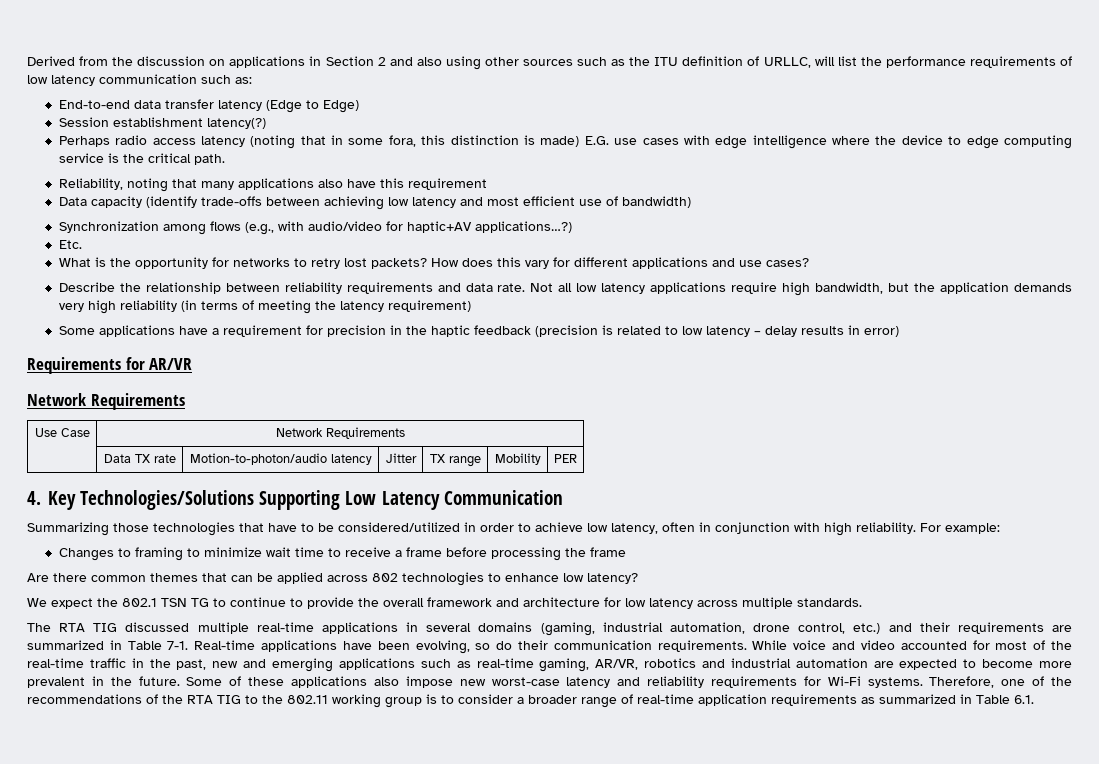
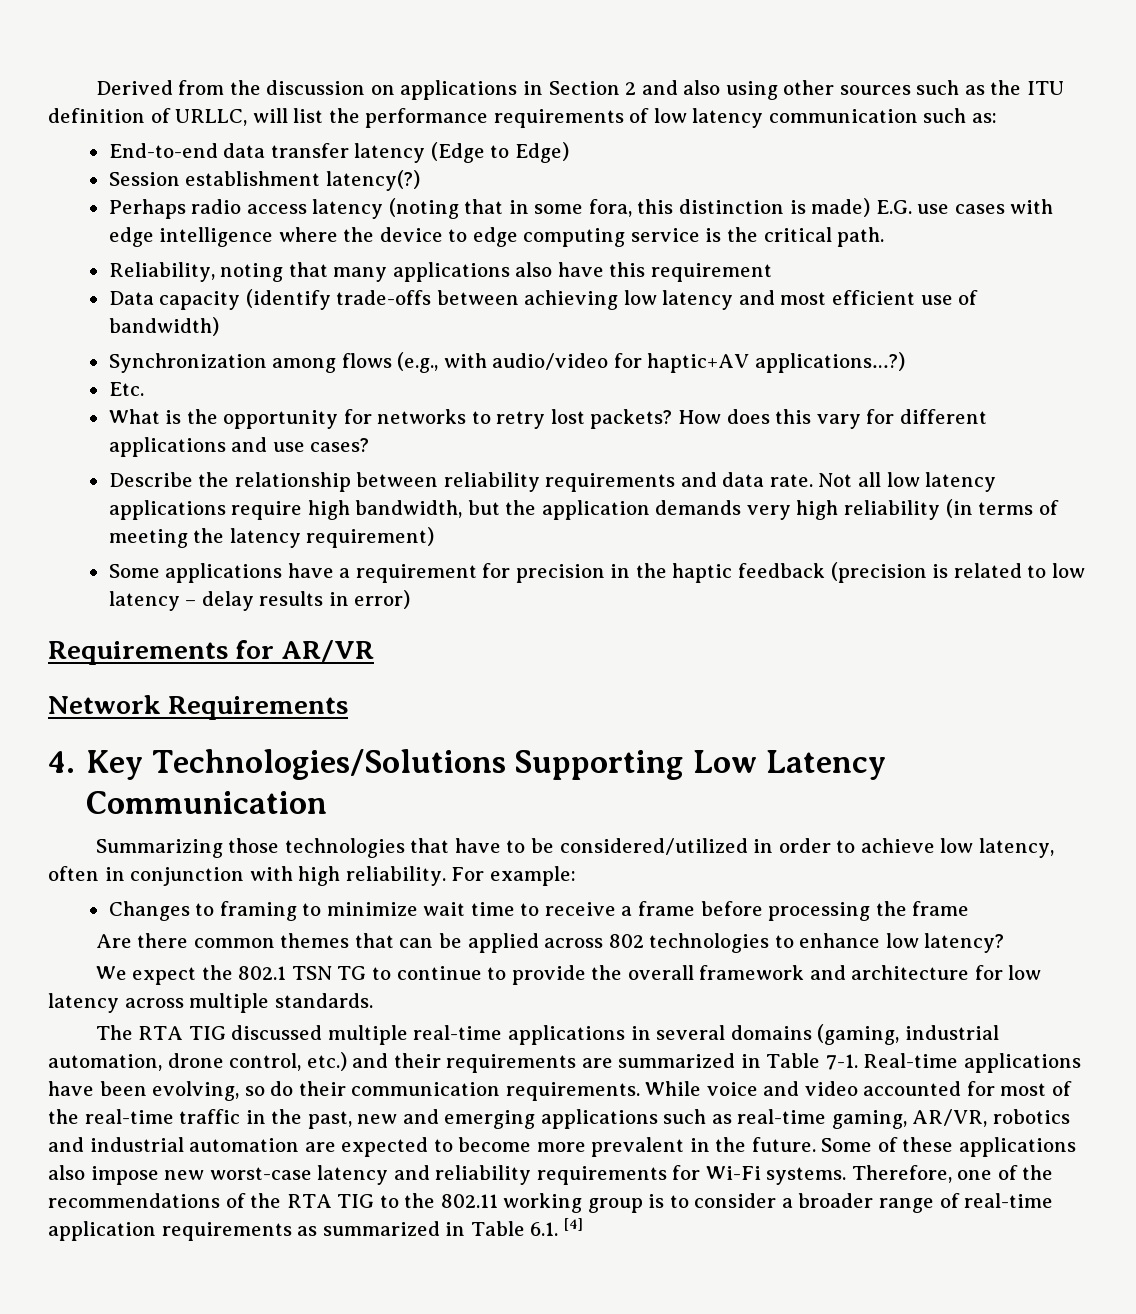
- Use Case | Network Requirements
- | Data TX rate | Motion-to-photon/audio latency | Jitter | TX range | Mobility | PER
- Therefore, one of the recommendations of the RTA TIG to the 802.11 working group is to consider a broader range of real-time application requirements as summarized in Table 6.1.
+ Therefore, one of the recommendations of the RTA TIG to the 802.11 working group is to consider a broader range of real-time application requirements as summarized in Table 6.1. [4]

